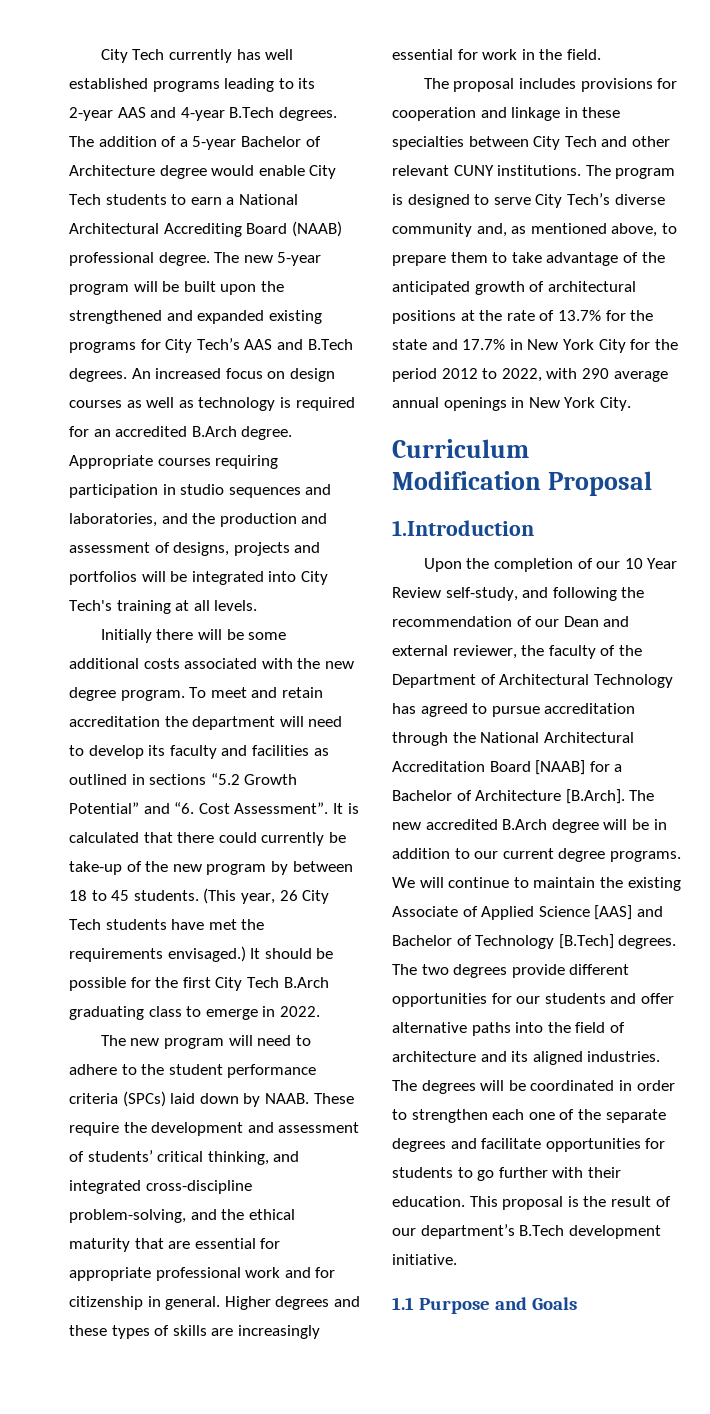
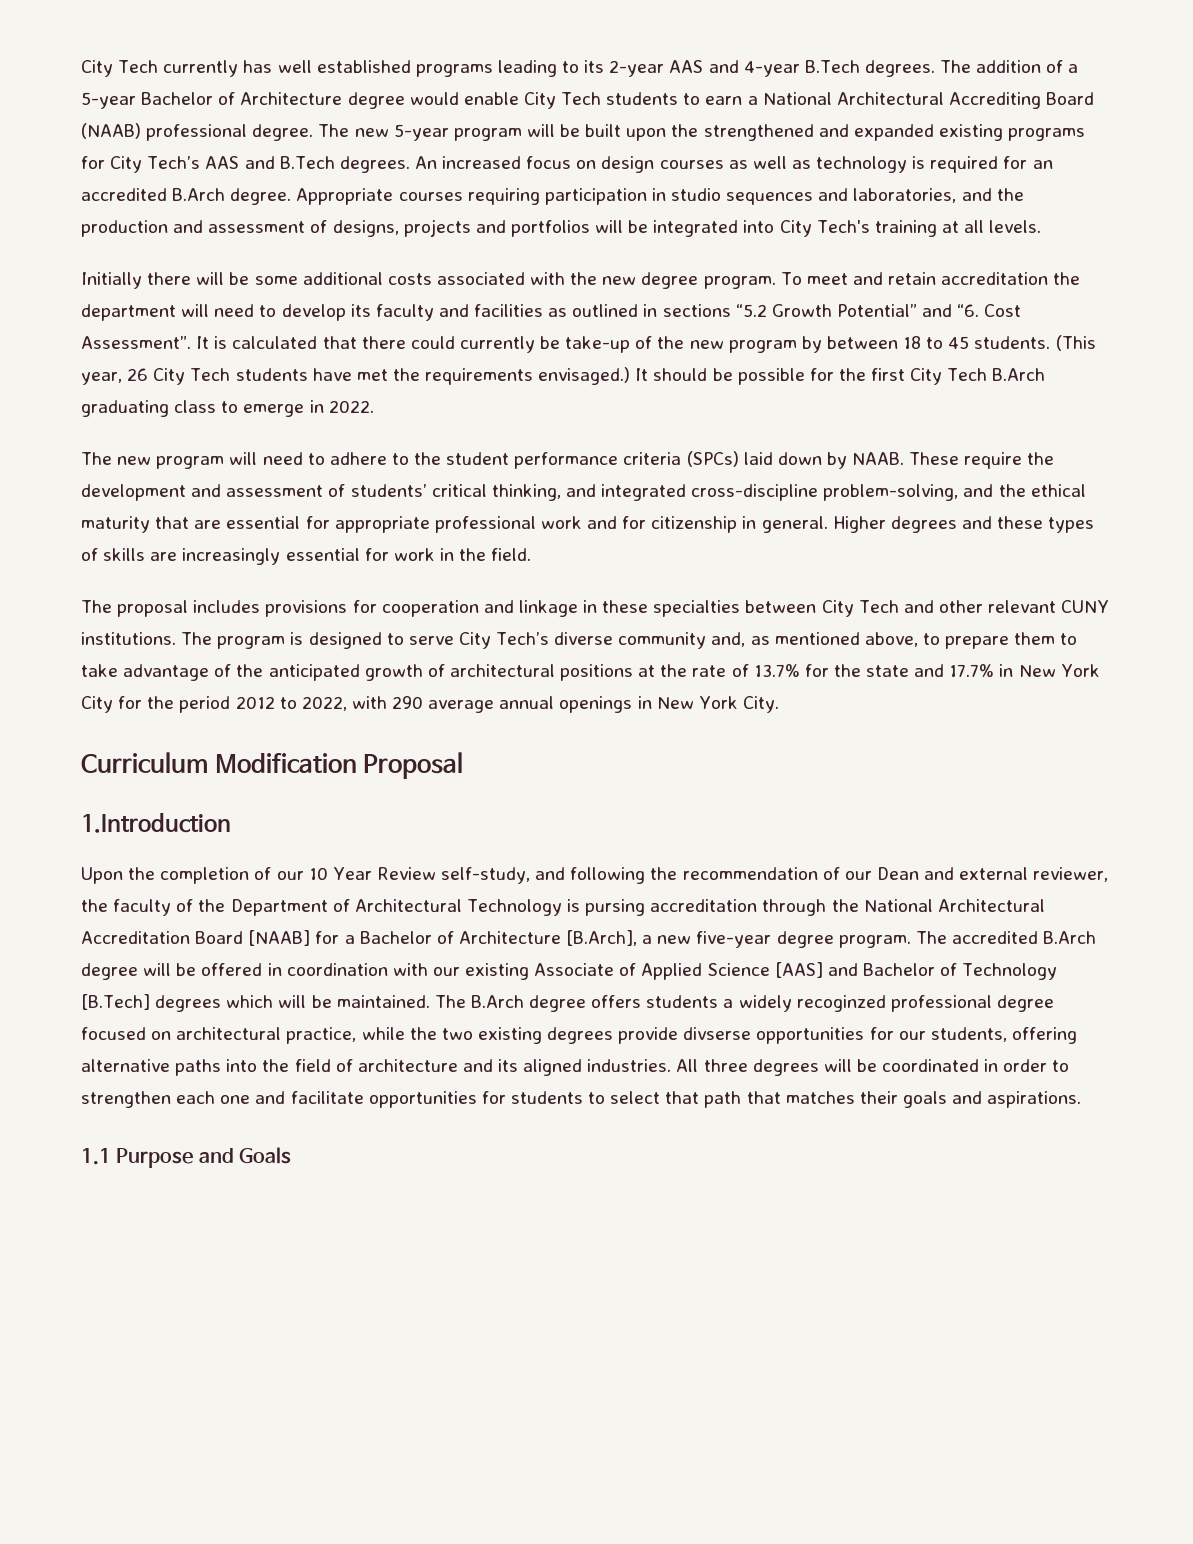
- Upon the completion of our 10 Year Review self-study, and following the recommendation of our Dean and external reviewer, the faculty of the Department of Architectural Technology has agreed to pursue accreditation through the National Architectural Accreditation Board [NAAB] for a Bachelor of Architecture [B.Arch]. The new accredited B.Arch degree will be in addition to our current degree programs. We will continue to maintain the existing Associate of Applied Science [AAS] and Bachelor of Technology [B.Tech] degrees. The two degrees provide different opportunities for our students and offer alternative paths into the field of architecture and its aligned industries.
+ Upon the completion of our 10 Year Review self-study, and following the recommendation of our Dean and external reviewer, the faculty of the Department of Architectural Technology is pursing accreditation through the National Architectural Accreditation Board [NAAB] for a Bachelor of Architecture [B.Arch], a new five-year degree program. The accredited B.Arch degree will be offered in coordination with our existing Associate of Applied Science [AAS] and Bachelor of Technology [B.Tech] degrees which will be maintained. The B.Arch degree offers students a widely recoginzed professional degree focused on architectural practice, while the two existing degrees provide divserse opportunities for our students, offering alternative paths into the field of architecture and its aligned industries.
- The degrees will be coordinated in order to strengthen each one of the separate degrees and facilitate opportunities for students to go further with their education. This proposal is the result of our department’s B.Tech development initiative.
+ All three degrees will be coordinated in order to strengthen each one and facilitate opportunities for students to select that path that matches their goals and aspirations.

